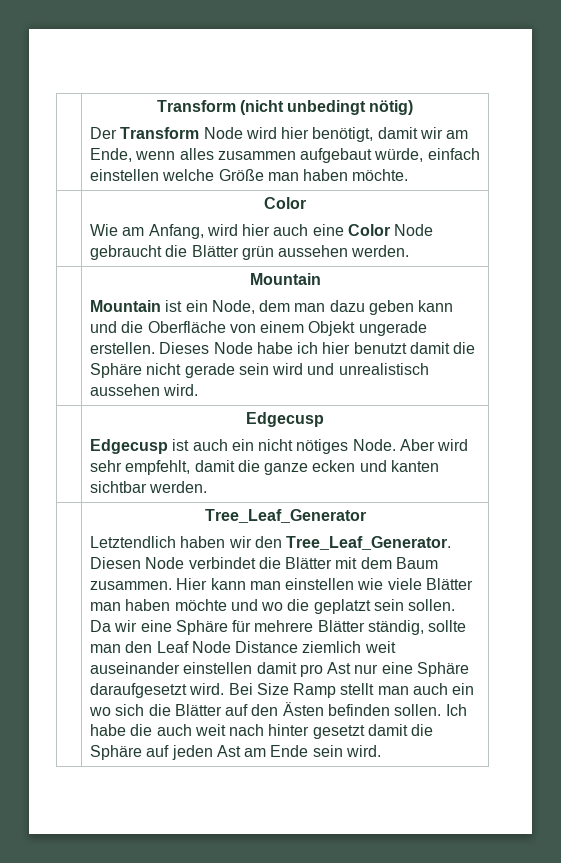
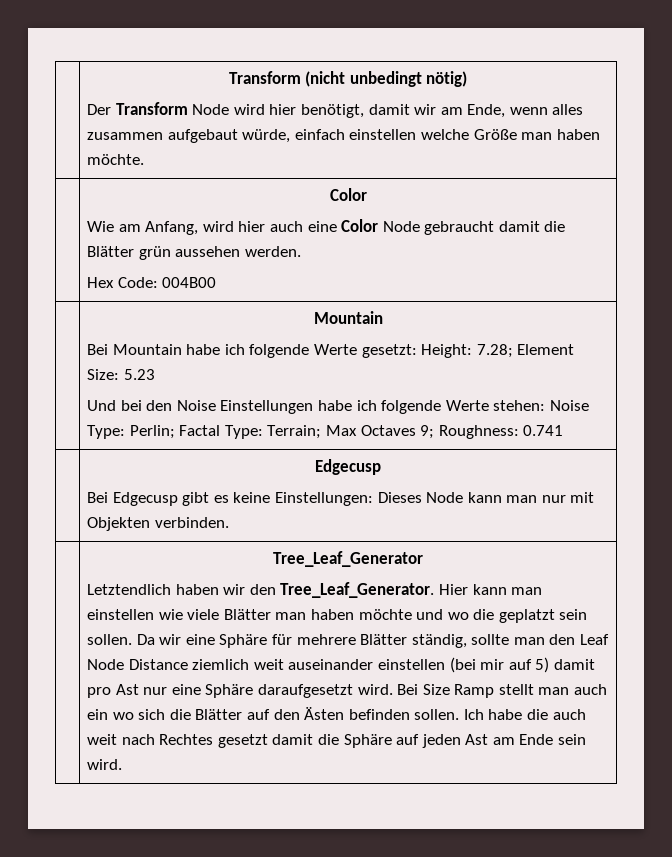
  | Color
- Wie am Anfang, wird hier auch eine Color Node gebraucht die Blätter grün aussehen werden.
+ Wie am Anfang, wird hier auch eine Color Node gebraucht damit die Blätter grün aussehen werden.
+ Hex Code: 004B00
  | Mountain
- Mountain ist ein Node, dem man dazu geben kann und die Oberfläche von einem Objekt ungerade erstellen. Dieses Node habe ich hier benutzt damit die Sphäre nicht gerade sein wird und unrealistisch aussehen wird.
+ Bei Mountain habe ich folgende Werte gesetzt: Height: 7.28; Element Size: 5.23
+ Und bei den Noise Einstellungen habe ich folgende Werte stehen: Noise Type: Perlin; Factal Type: Terrain; Max Octaves 9; Roughness: 0.741
  | Edgecusp
- Edgecusp ist auch ein nicht nötiges Node. Aber wird sehr empfehlt, damit die ganze ecken und kanten sichtbar werden.
+ Bei Edgecusp gibt es keine Einstellungen: Dieses Node kann man nur mit Objekten verbinden.
- Diesen Node verbindet die Blätter mit dem Baum zusammen.
- Da wir eine Sphäre für mehrere Blätter ständig, sollte man den Leaf Node Distance ziemlich weit auseinander einstellen damit pro Ast nur eine Sphäre daraufgesetzt wird.
+ Da wir eine Sphäre für mehrere Blätter ständig, sollte man den Leaf Node Distance ziemlich weit auseinander einstellen (bei mir auf 5) damit pro Ast nur eine Sphäre daraufgesetzt wird.
- Ich habe die auch weit nach hinter gesetzt damit die Sphäre auf jeden Ast am Ende sein wird.
+ Ich habe die auch weit nach Rechtes gesetzt damit die Sphäre auf jeden Ast am Ende sein wird.

